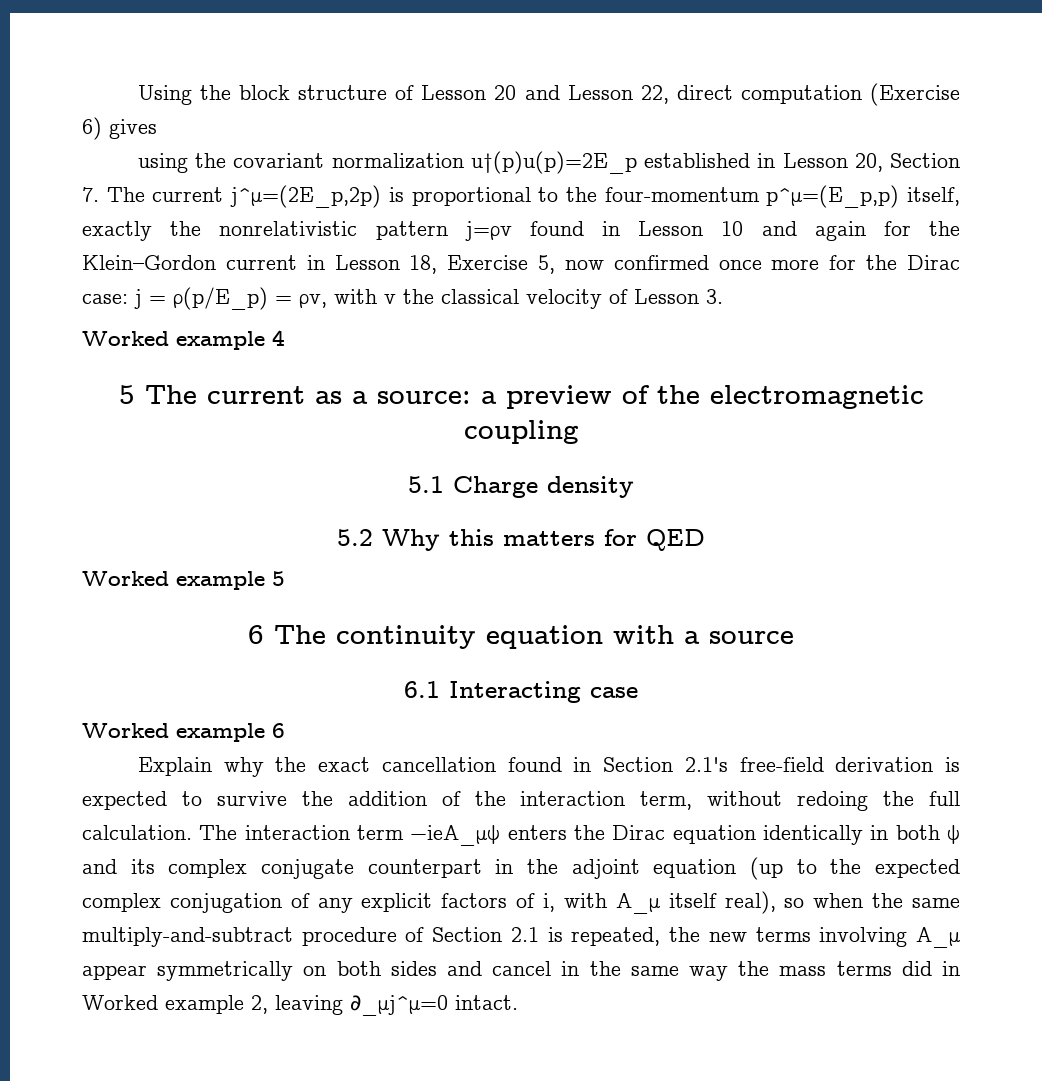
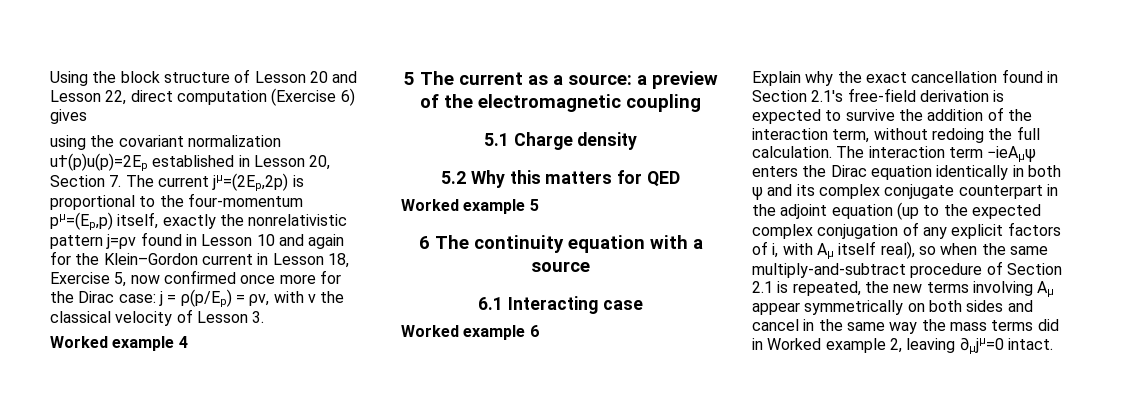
- using the covariant normalization u†(p)u(p)=2E_p established in Lesson 20, Section 7. The current j^μ=(2E_p,2p) is proportional to the four-momentum p^μ=(E_p,p) itself, exactly the nonrelativistic pattern j=ρv found in Lesson 10 and again for the Klein–Gordon current in Lesson 18, Exercise 5, now confirmed once more for the Dirac case: j = ρ(p/E_p) = ρv, with v the classical velocity of Lesson 3.
+ using the covariant normalization u†(p)u(p)=2Ep established in Lesson 20, Section 7. The current jμ=(2Ep,2p) is proportional to the four-momentum pμ=(Ep,p) itself, exactly the nonrelativistic pattern j=ρv found in Lesson 10 and again for the Klein–Gordon current in Lesson 18, Exercise 5, now confirmed once more for the Dirac case: j = ρ(p/Ep) = ρv, with v the classical velocity of Lesson 3.
- The interaction term −ieA_μψ enters the Dirac equation identically in both ψ and its complex conjugate counterpart in the adjoint equation (up to the expected complex conjugation of any explicit factors of i, with A_μ itself real), so when the same multiply-and-subtract procedure of Section 2.1 is repeated, the new terms involving A_μ appear symmetrically on both sides and cancel in the same way the mass terms did in Worked example 2, leaving ∂_μj^μ=0 intact.
+ The interaction term −ieAμψ enters the Dirac equation identically in both ψ and its complex conjugate counterpart in the adjoint equation (up to the expected complex conjugation of any explicit factors of i, with Aμ itself real), so when the same multiply-and-subtract procedure of Section 2.1 is repeated, the new terms involving Aμ appear symmetrically on both sides and cancel in the same way the mass terms did in Worked example 2, leaving ∂μjμ=0 intact.

